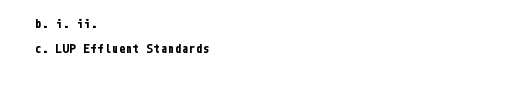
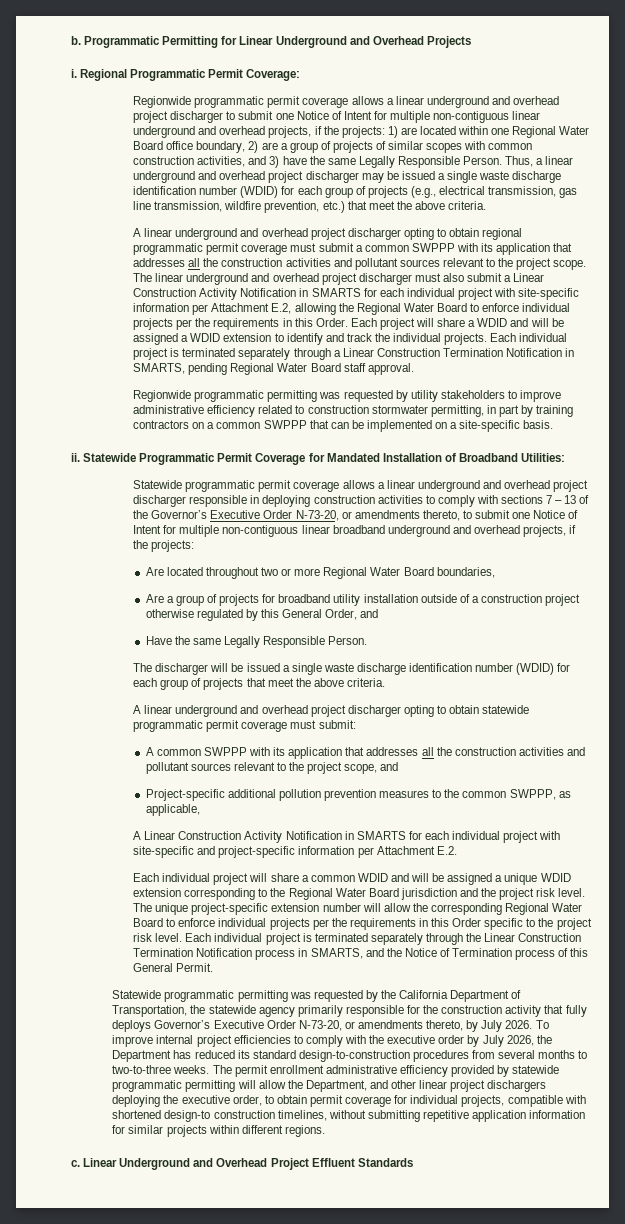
- b. i. ii.
- c. LUP Effluent Standards
+ b. Programmatic Permitting for Linear Underground and Overhead Projects
+ i. Regional Programmatic Permit Coverage:
+ Regionwide programmatic permit coverage allows a linear underground and overhead project discharger to submit one Notice of Intent for multiple non-contiguous linear underground and overhead projects, if the projects: 1) are located within one Regional Water Board office boundary, 2) are a group of projects of similar scopes with common construction activities, and 3) have the same Legally Responsible Person. Thus, a linear underground and overhead project discharger may be issued a single waste discharge identification number (WDID) for each group of projects (e.g., electrical transmission, gas line transmission, wildfire prevention, etc.) that meet the above criteria.
+ A linear underground and overhead project discharger opting to obtain regional programmatic permit coverage must submit a common SWPPP with its application that addresses all the construction activities and pollutant sources relevant to the project scope. The linear underground and overhead project discharger must also submit a Linear Construction Activity Notification in SMARTS for each individual project with site-specific information per Attachment E.2, allowing the Regional Water Board to enforce individual projects per the requirements in this Order. Each project will share a WDID and will be assigned a WDID extension to identify and track the individual projects. Each individual project is terminated separately through a Linear Construction Termination Notification in SMARTS, pending Regional Water Board staff approval.
+ Regionwide programmatic permitting was requested by utility stakeholders to improve administrative efficiency related to construction stormwater permitting, in part by training contractors on a common SWPPP that can be implemented on a site-specific basis.
+ ii. Statewide Programmatic Permit Coverage for Mandated Installation of Broadband Utilities:
+ Statewide programmatic permit coverage allows a linear underground and overhead project discharger responsible in deploying construction activities to comply with sections 7 – 13 of the Governor’s Executive Order N-73-20, or amendments thereto, to submit one Notice of Intent for multiple non-contiguous linear broadband underground and overhead projects, if the projects:
+ Are located throughout two or more Regional Water Board boundaries,
+ Are a group of projects for broadband utility installation outside of a construction project otherwise regulated by this General Order, and
+ Have the same Legally Responsible Person.
+ The discharger will be issued a single waste discharge identification number (WDID) for each group of projects that meet the above criteria.
+ A linear underground and overhead project discharger opting to obtain statewide programmatic permit coverage must submit:
+ A common SWPPP with its application that addresses all the construction activities and pollutant sources relevant to the project scope, and
+ Project-specific additional pollution prevention measures to the common SWPPP, as applicable,
+ A Linear Construction Activity Notification in SMARTS for each individual project with site-specific and project-specific information per Attachment E.2.
+ Each individual project will share a common WDID and will be assigned a unique WDID extension corresponding to the Regional Water Board jurisdiction and the project risk level. The unique project-specific extension number will allow the corresponding Regional Water Board to enforce individual projects per the requirements in this Order specific to the project risk level. Each individual project is terminated separately through the Linear Construction Termination Notification process in SMARTS, and the Notice of Termination process of this General Permit.
+ Statewide programmatic permitting was requested by the California Department of Transportation, the statewide agency primarily responsible for the construction activity that fully deploys Governor’s Executive Order N-73-20, or amendments thereto, by July 2026. To improve internal project efficiencies to comply with the executive order by July 2026, the Department has reduced its standard design-to-construction procedures from several months to two-to-three weeks. The permit enrollment administrative efficiency provided by statewide programmatic permitting will allow the Department, and other linear project dischargers deploying the executive order, to obtain permit coverage for individual projects, compatible with shortened design-to construction timelines, without submitting repetitive application information for similar projects within different regions.
+ c. Linear Underground and Overhead Project Effluent Standards

